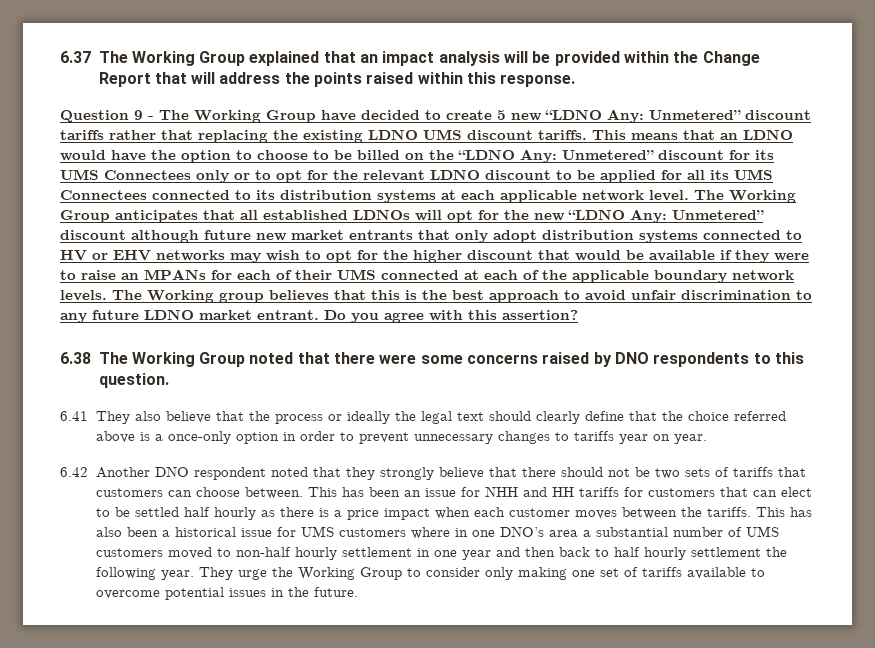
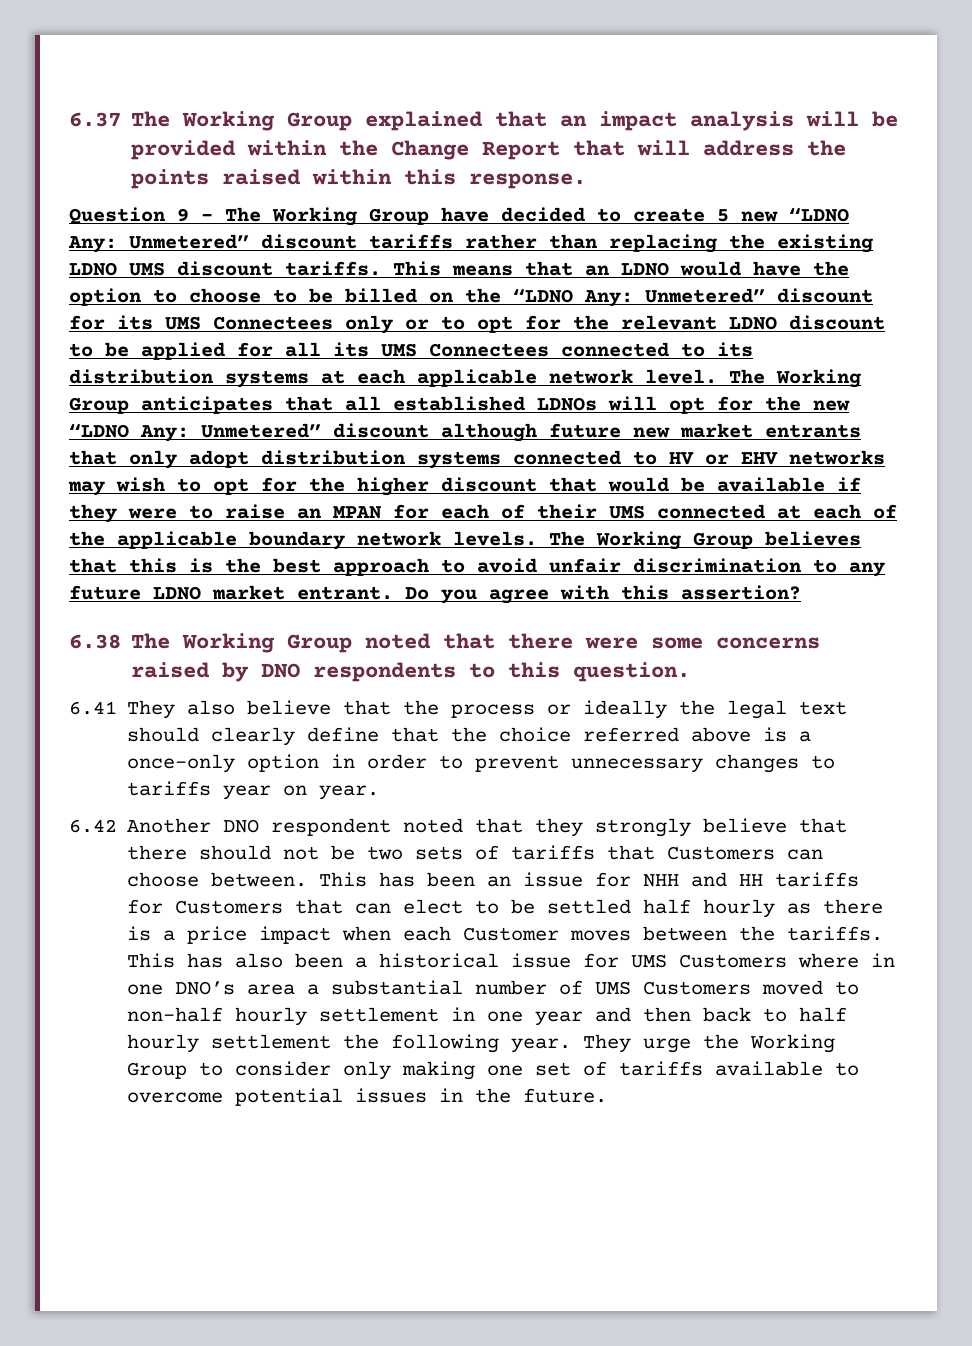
- Question 9 - The Working Group have decided to create 5 new “LDNO Any: Unmetered” discount tariffs rather that replacing the existing LDNO UMS discount tariffs.
+ Question 9 - The Working Group have decided to create 5 new “LDNO Any: Unmetered” discount tariffs rather than replacing the existing LDNO UMS discount tariffs.
- Unmetered” discount although future new market entrants that only adopt distribution systems connected to HV or EHV networks may wish to opt for the higher discount that would be available if they were to raise an MPANs for each of their UMS connected at each of the applicable boundary network levels.
+ Unmetered” discount although future new market entrants that only adopt distribution systems connected to HV or EHV networks may wish to opt for the higher discount that would be available if they were to raise an MPAN for each of their UMS connected at each of the applicable boundary network levels.
- The Working group believes that this is the best approach to avoid unfair discrimination to any future LDNO market entrant.
+ The Working Group believes that this is the best approach to avoid unfair discrimination to any future LDNO market entrant.
- 6.42 Another DNO respondent noted that they strongly believe that there should not be two sets of tariffs that customers can choose between.
+ 6.42 Another DNO respondent noted that they strongly believe that there should not be two sets of tariffs that Customers can choose between.
- This has been an issue for NHH and HH tariffs for customers that can elect to be settled half hourly as there is a price impact when each customer moves between the tariffs.
+ This has been an issue for NHH and HH tariffs for Customers that can elect to be settled half hourly as there is a price impact when each Customer moves between the tariffs.
- This has also been a historical issue for UMS customers where in one DNO’s area a substantial number of UMS customers moved to non-half hourly settlement in one year and then back to half hourly settlement the following year.
+ This has also been a historical issue for UMS Customers where in one DNO’s area a substantial number of UMS Customers moved to non-half hourly settlement in one year and then back to half hourly settlement the following year.

